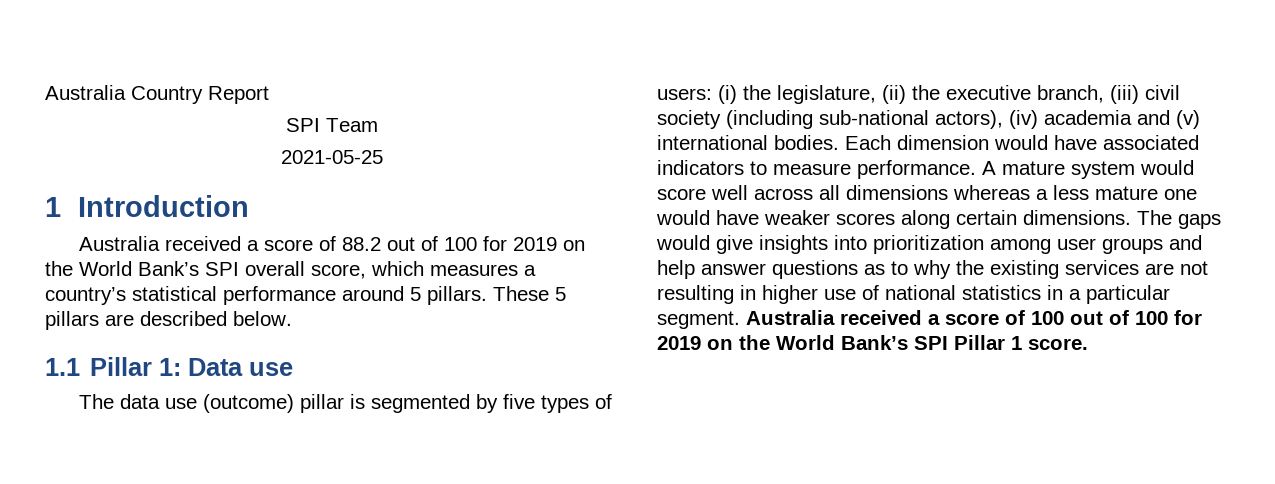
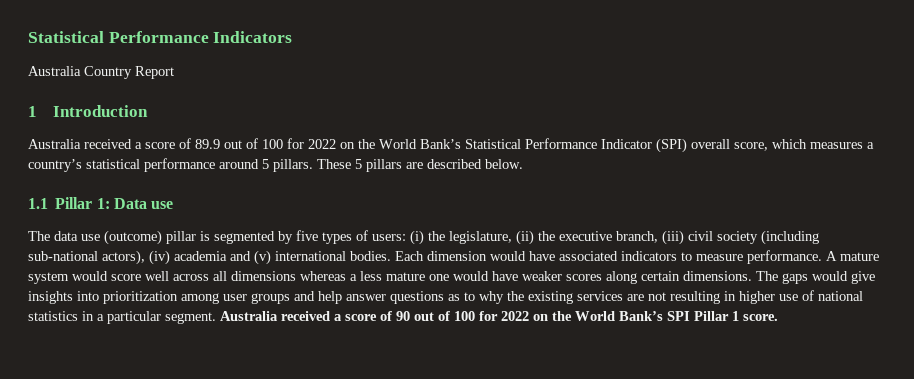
+ Statistical Performance Indicators
- SPI Team
- 2021-05-25
- Australia received a score of 88.2 out of 100 for 2019 on the World Bank’s SPI overall score, which measures a country’s statistical performance around 5 pillars.
+ Australia received a score of 89.9 out of 100 for 2022 on the World Bank’s Statistical Performance Indicator (SPI) overall score, which measures a country’s statistical performance around 5 pillars.
- Australia received a score of 100 out of 100 for 2019 on the World Bank’s SPI Pillar 1 score.
+ Australia received a score of 90 out of 100 for 2022 on the World Bank’s SPI Pillar 1 score.

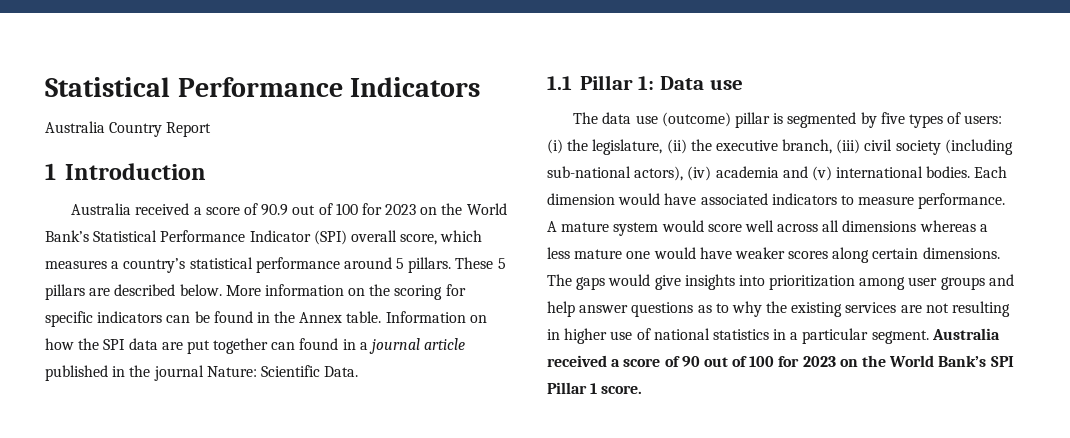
- Australia received a score of 89.9 out of 100 for 2022 on the World Bank’s Statistical Performance Indicator (SPI) overall score, which measures a country’s statistical performance around 5 pillars.
+ Australia received a score of 90.9 out of 100 for 2023 on the World Bank’s Statistical Performance Indicator (SPI) overall score, which measures a country’s statistical performance around 5 pillars.
+ More information on the scoring for specific indicators can be found in the Annex table. Information on how the SPI data are put together can found in a journal article published in the journal Nature: Scientific Data.
- Australia received a score of 90 out of 100 for 2022 on the World Bank’s SPI Pillar 1 score.
+ Australia received a score of 90 out of 100 for 2023 on the World Bank’s SPI Pillar 1 score.

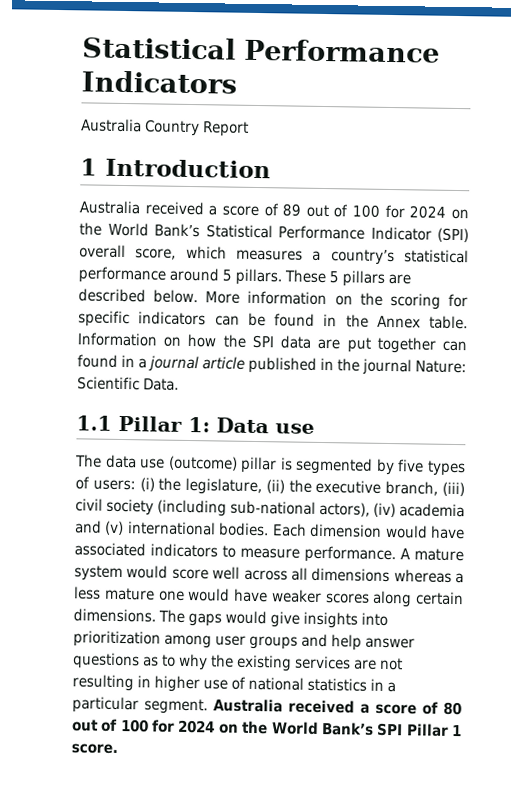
- Australia received a score of 90.9 out of 100 for 2023 on the World Bank’s Statistical Performance Indicator (SPI) overall score, which measures a country’s statistical performance around 5 pillars.
+ Australia received a score of 89 out of 100 for 2024 on the World Bank’s Statistical Performance Indicator (SPI) overall score, which measures a country’s statistical performance around 5 pillars.
- Australia received a score of 90 out of 100 for 2023 on the World Bank’s SPI Pillar 1 score.
+ Australia received a score of 80 out of 100 for 2024 on the World Bank’s SPI Pillar 1 score.

